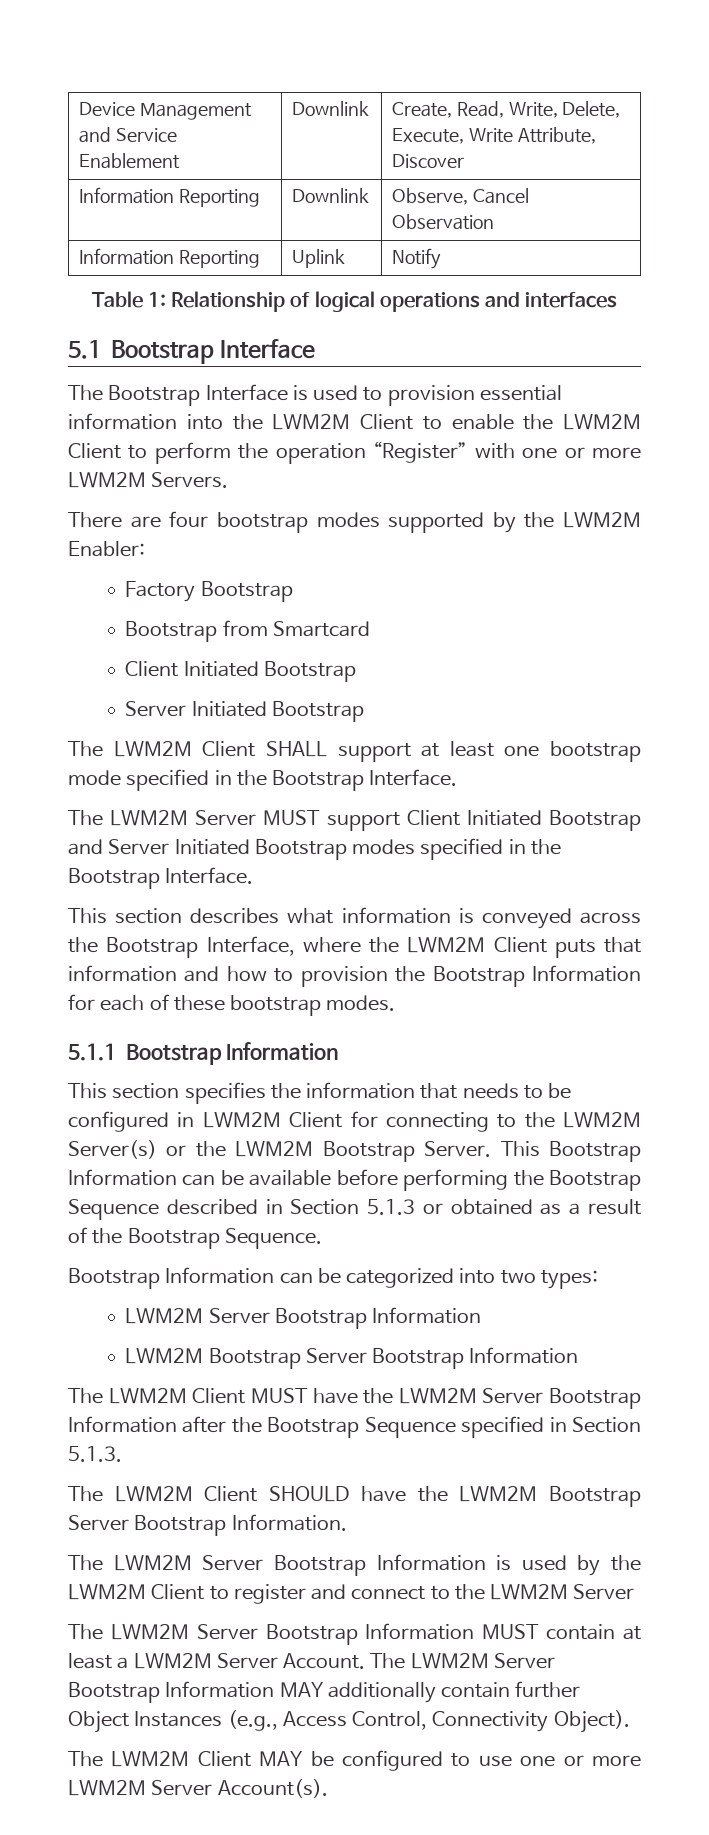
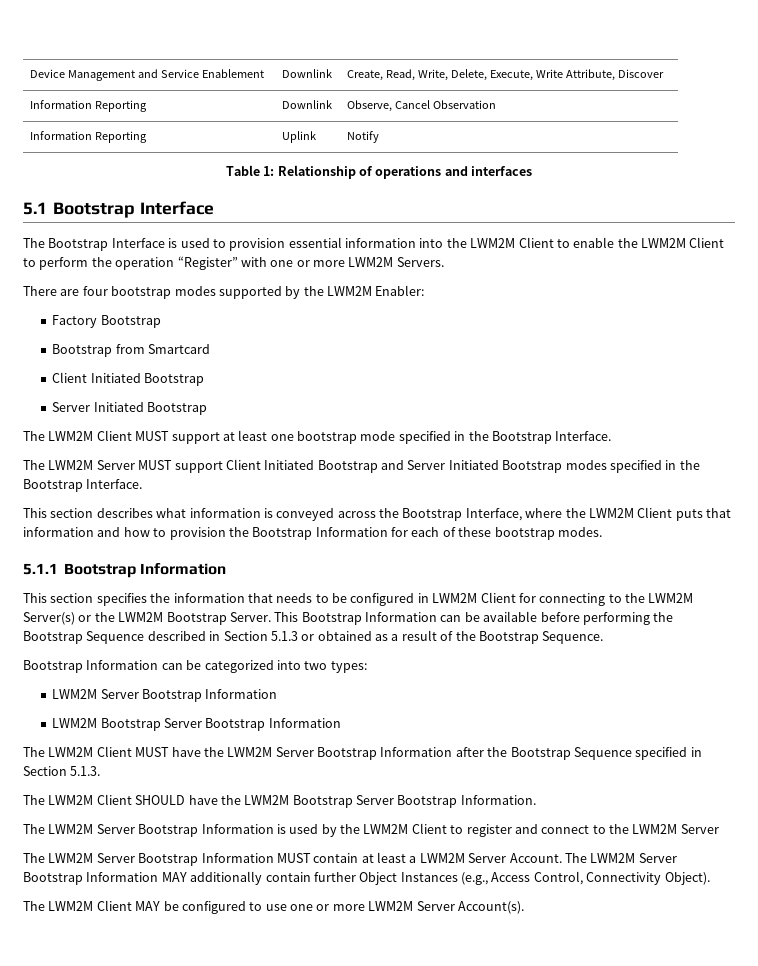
- Table 1: Relationship of logical operations and interfaces
+ Table 1: Relationship of operations and interfaces
- The LWM2M Client SHALL support at least one bootstrap mode specified in the Bootstrap Interface.
+ The LWM2M Client MUST support at least one bootstrap mode specified in the Bootstrap Interface.

